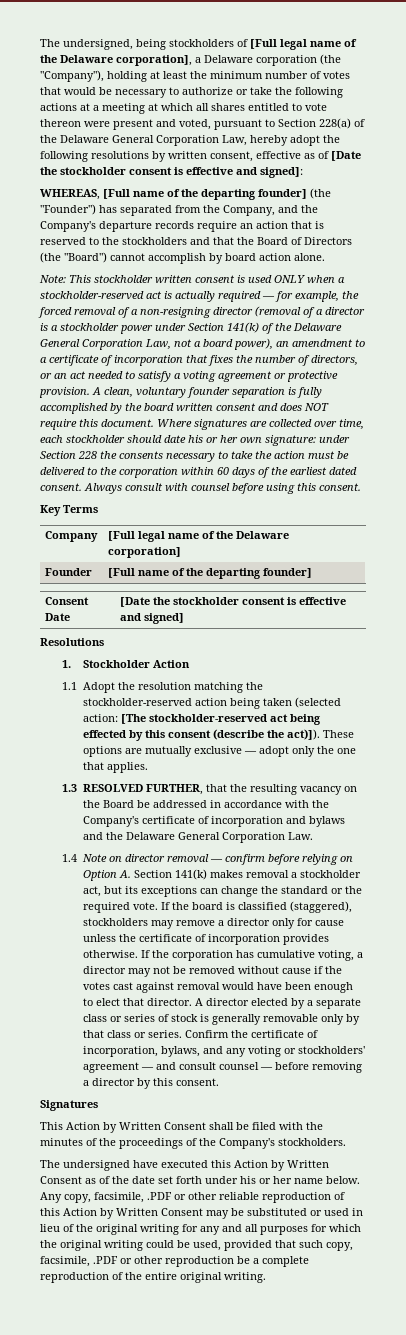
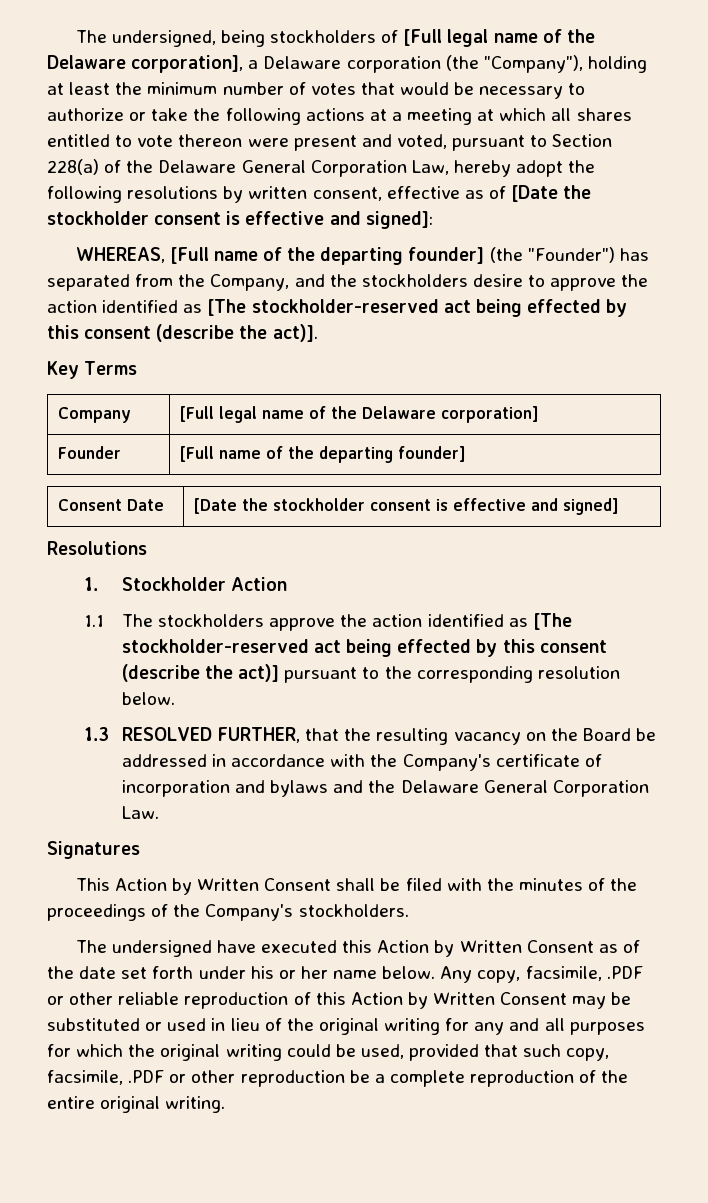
- WHEREAS, [Full name of the departing founder] (the "Founder") has separated from the Company, and the Company's departure records require an action that is reserved to the stockholders and that the Board of Directors (the "Board") cannot accomplish by board action alone.
- Note: This stockholder written consent is used ONLY when a stockholder-reserved act is actually required — for example, the forced removal of a non-resigning director (removal of a director is a stockholder power under Section 141(k) of the Delaware General Corporation Law, not a board power), an amendment to a certificate of incorporation that fixes the number of directors, or an act needed to satisfy a voting agreement or protective provision. A clean, voluntary founder separation is fully accomplished by the board written consent and does NOT require this document. Where signatures are collected over time, each stockholder should date his or her own signature: under Section 228 the consents necessary to take the action must be delivered to the corporation within 60 days of the earliest dated consent. Always consult with counsel before using this consent.
+ WHEREAS, [Full name of the departing founder] (the "Founder") has separated from the Company, and the stockholders desire to approve the action identified as [The stockholder-reserved act being effected by this consent (describe the act)].
- 1.1 Adopt the resolution matching the stockholder-reserved action being taken (selected action: [The stockholder-reserved act being effected by this consent (describe the act)]). These options are mutually exclusive — adopt only the one that applies.
+ 1.1 The stockholders approve the action identified as [The stockholder-reserved act being effected by this consent (describe the act)] pursuant to the corresponding resolution below.
- 1.4 Note on director removal — confirm before relying on Option A. Section 141(k) makes removal a stockholder act, but its exceptions can change the standard or the required vote. If the board is classified (staggered), stockholders may remove a director only for cause unless the certificate of incorporation provides otherwise. If the corporation has cumulative voting, a director may not be removed without cause if the votes cast against removal would have been enough to elect that director. A director elected by a separate class or series of stock is generally removable only by that class or series. Confirm the certificate of incorporation, bylaws, and any voting or stockholders' agreement — and consult counsel — before removing a director by this consent.

